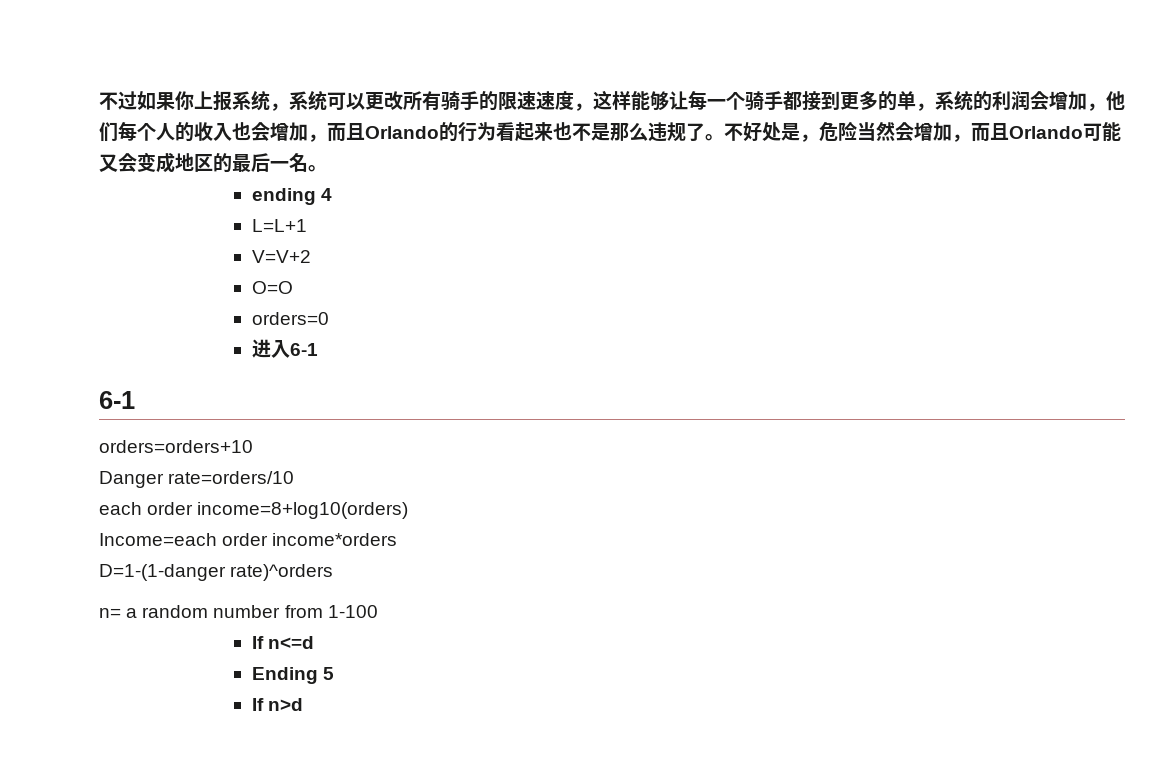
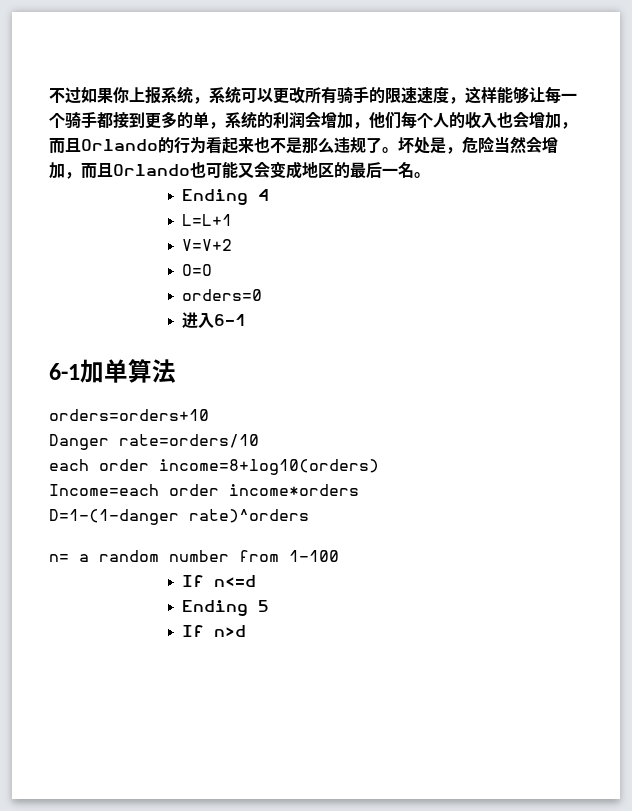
- 不好处是，危险当然会增加，而且Orlando可能又会变成地区的最后一名。
+ 坏处是，危险当然会增加，而且Orlando也可能又会变成地区的最后一名。
- ending 4
+ Ending 4
  进入6-1
- 6-1
+ 6-1加单算法

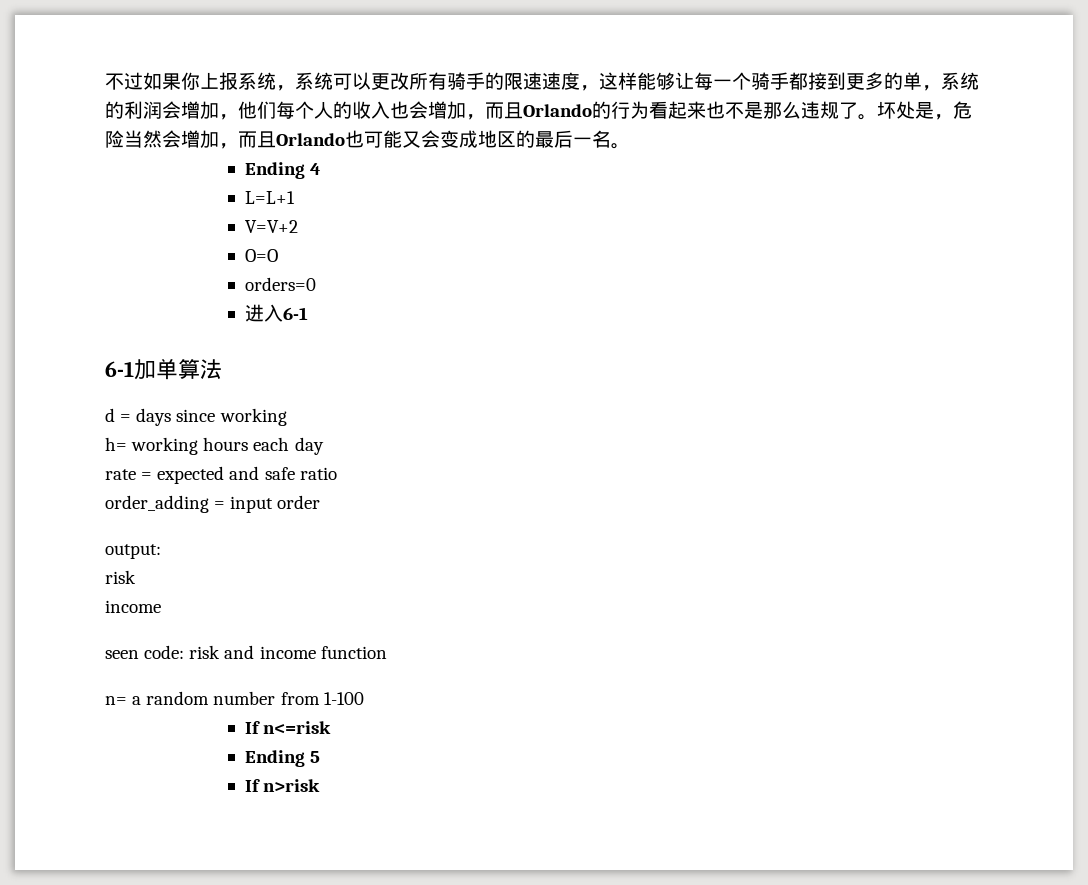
- orders=orders+10
- Danger rate=orders/10
- each order income=8+log10(orders)
- Income=each order income*orders
- D=1-(1-danger rate)^orders
+ d = days since working
+ h= working hours each day
+ rate = expected and safe ratio
+ order_adding = input order
+ output:
+ risk
+ income
+ seen code: risk and income function
- If n<=d
+ If n<=risk
- If n>d
+ If n>risk

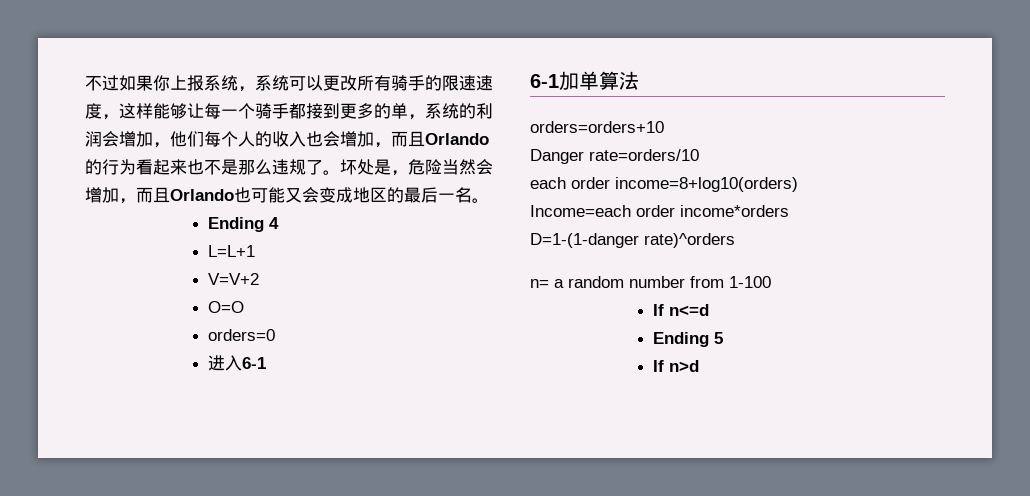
- d = days since working
- h= working hours each day
- rate = expected and safe ratio
- order_adding = input order
- output:
- risk
- income
- seen code: risk and income function
+ orders=orders+10
+ Danger rate=orders/10
+ each order income=8+log10(orders)
+ Income=each order income*orders
+ D=1-(1-danger rate)^orders
- If n<=risk
+ If n<=d
- If n>risk
+ If n>d

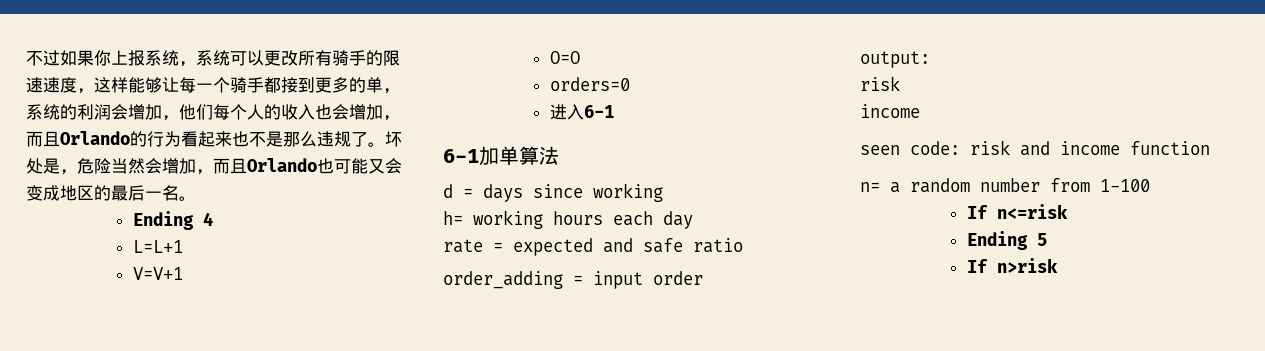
- V=V+2
+ V=V+1
- orders=orders+10
- Danger rate=orders/10
- each order income=8+log10(orders)
- Income=each order income*orders
- D=1-(1-danger rate)^orders
+ d = days since working
+ h= working hours each day
+ rate = expected and safe ratio
+ order_adding = input order
+ output:
+ risk
+ income
+ seen code: risk and income function
- If n<=d
+ If n<=risk
- If n>d
+ If n>risk

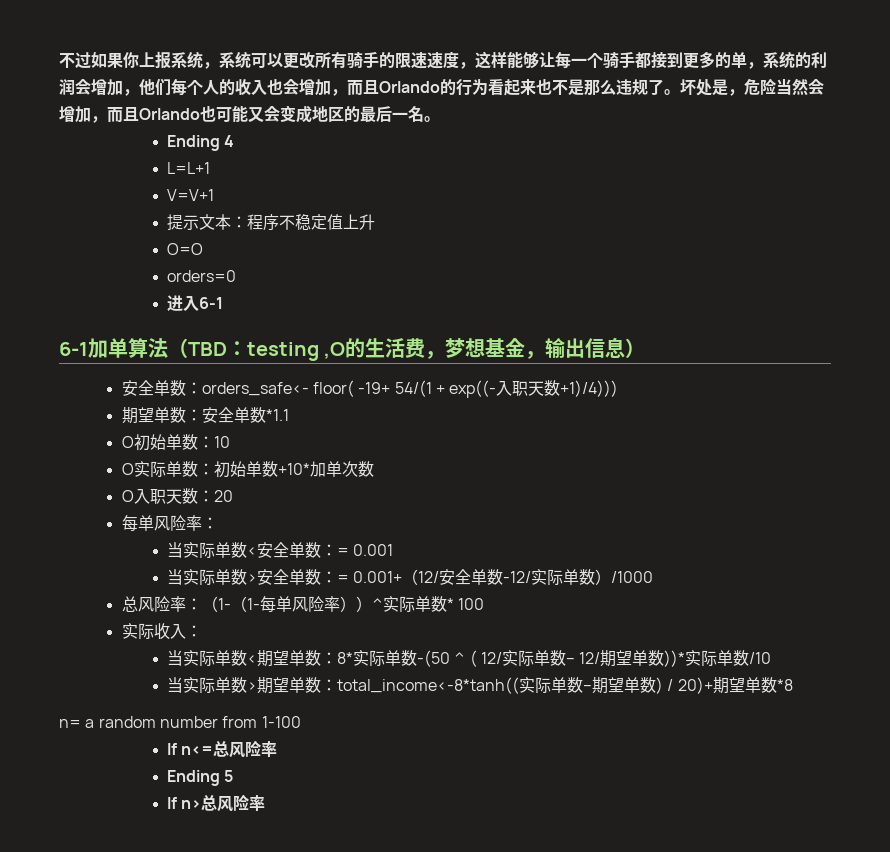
+ 提示文本：程序不稳定值上升
- 6-1加单算法
- d = days since working
- h= working hours each day
- rate = expected and safe ratio
- order_adding = input order
- output:
- risk
- income
- seen code: risk and income function
+ 6-1加单算法（TBD：testing ,O的生活费，梦想基金，输出信息）
+ 安全单数：orders_safe<- floor( -19+ 54/(1 + exp((-入职天数+1)/4)))
+ 期望单数：安全单数*1.1
+ O初始单数：10
+ O实际单数：初始单数+10*加单次数
+ O入职天数：20
+ 每单风险率：
+ 当实际单数<安全单数：= 0.001
+ 当实际单数>安全单数：= 0.001+（12/安全单数-12/实际单数）/1000
+ 总风险率：（1-（1-每单风险率））^实际单数* 100
+ 实际收入：
+ 当实际单数<期望单数：8*实际单数-(50 ^ ( 12/实际单数– 12/期望单数))*实际单数/10
+ 当实际单数>期望单数：total_income<-8*tanh((实际单数–期望单数) / 20)+期望单数*8
- If n<=risk
+ If n<=总风险率
- If n>risk
+ If n>总风险率

